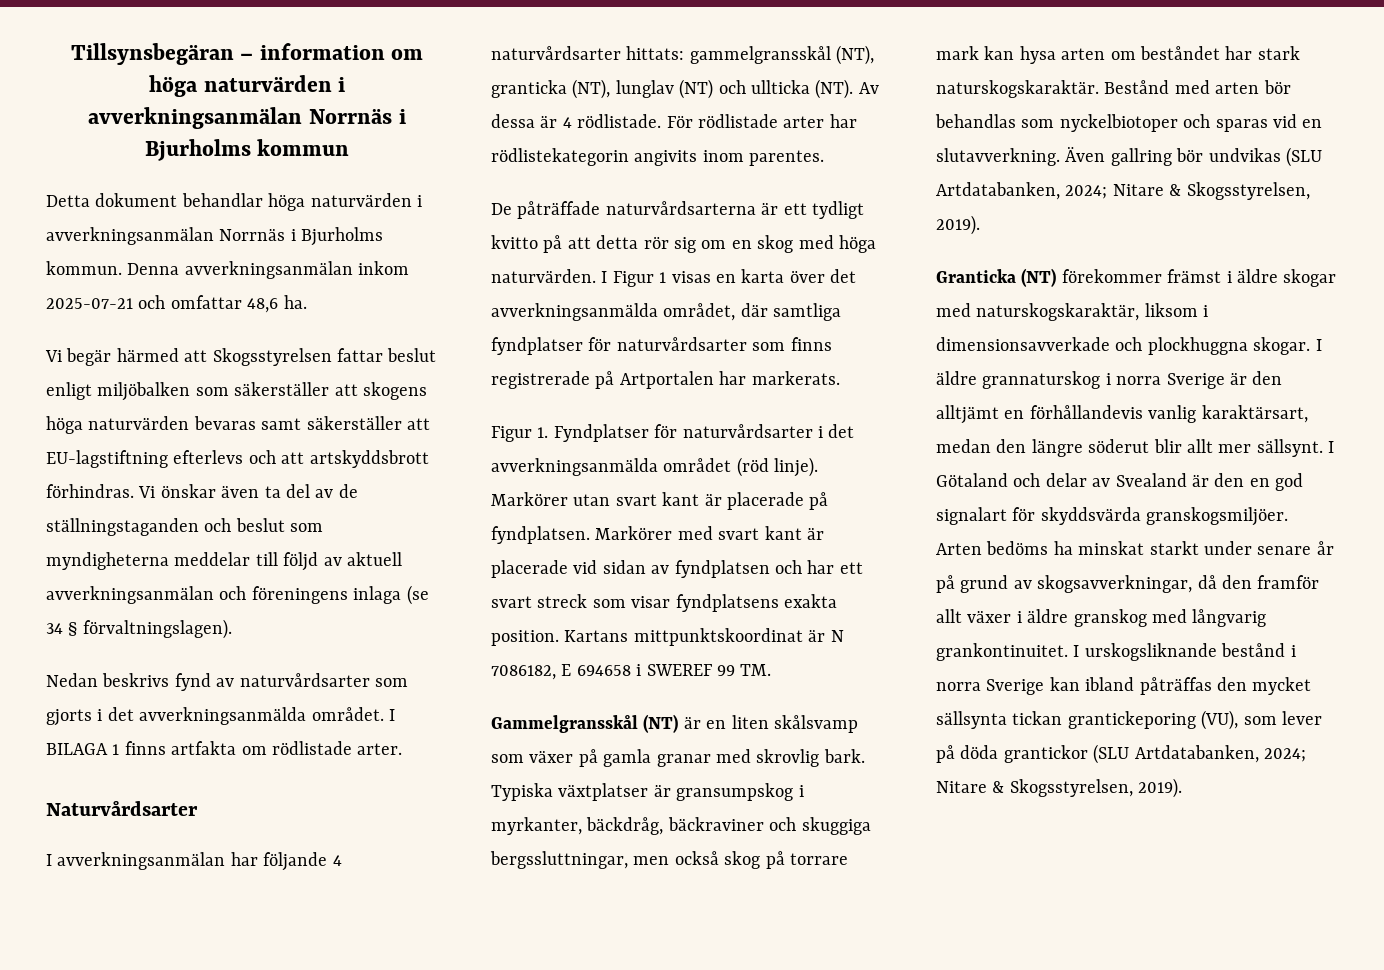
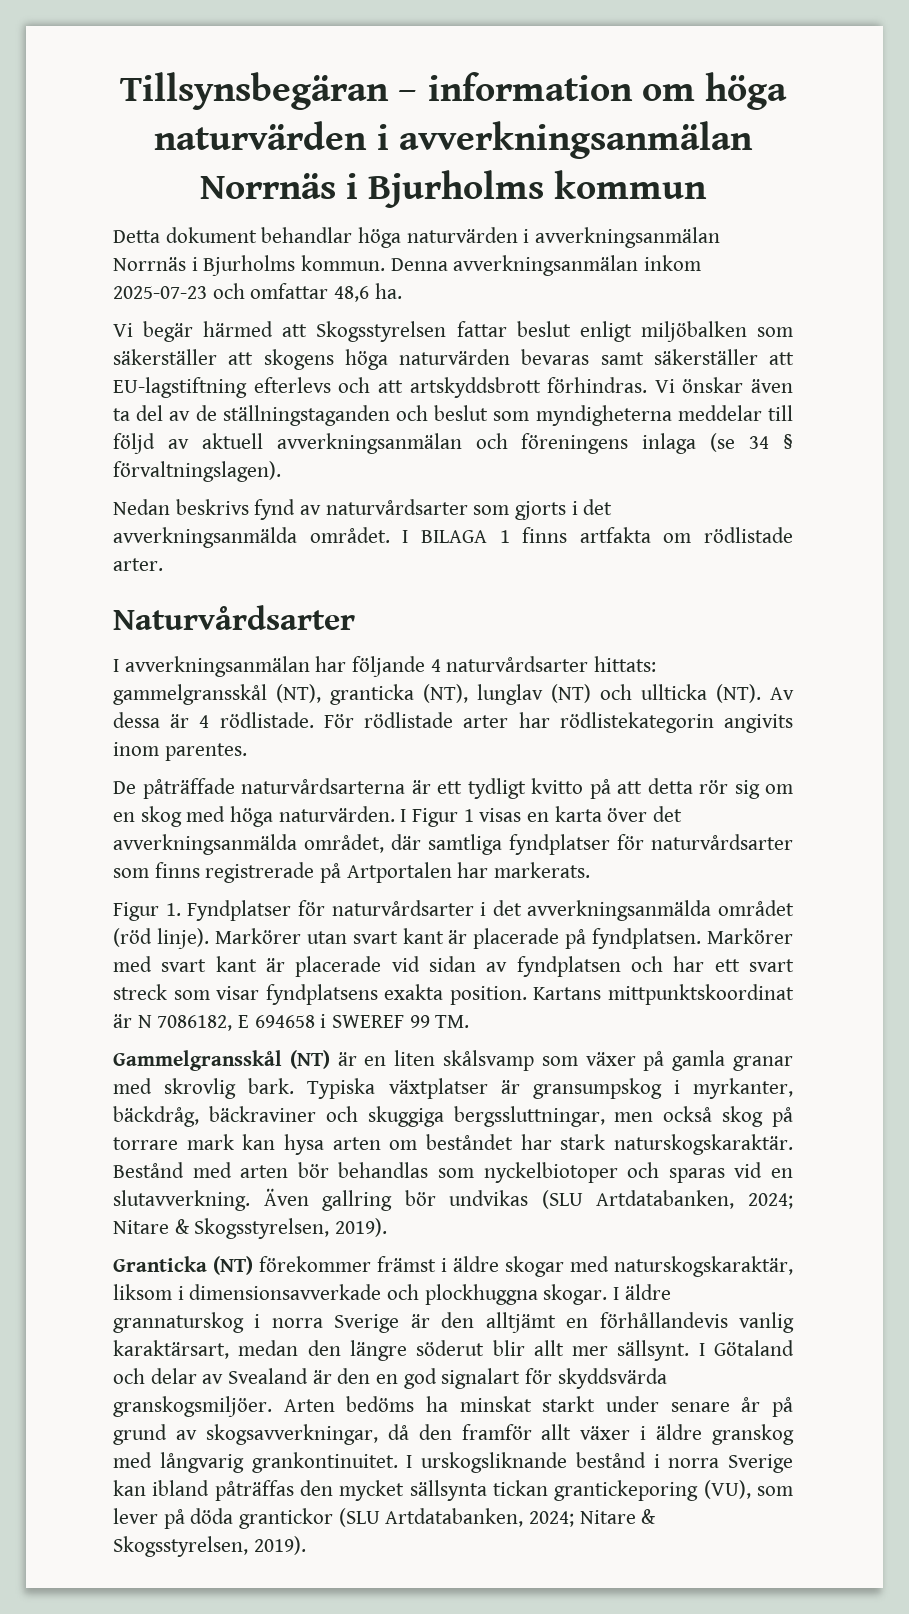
- Denna avverkningsanmälan inkom 2025-07-21 och omfattar 48,6 ha.
+ Denna avverkningsanmälan inkom 2025-07-23 och omfattar 48,6 ha.

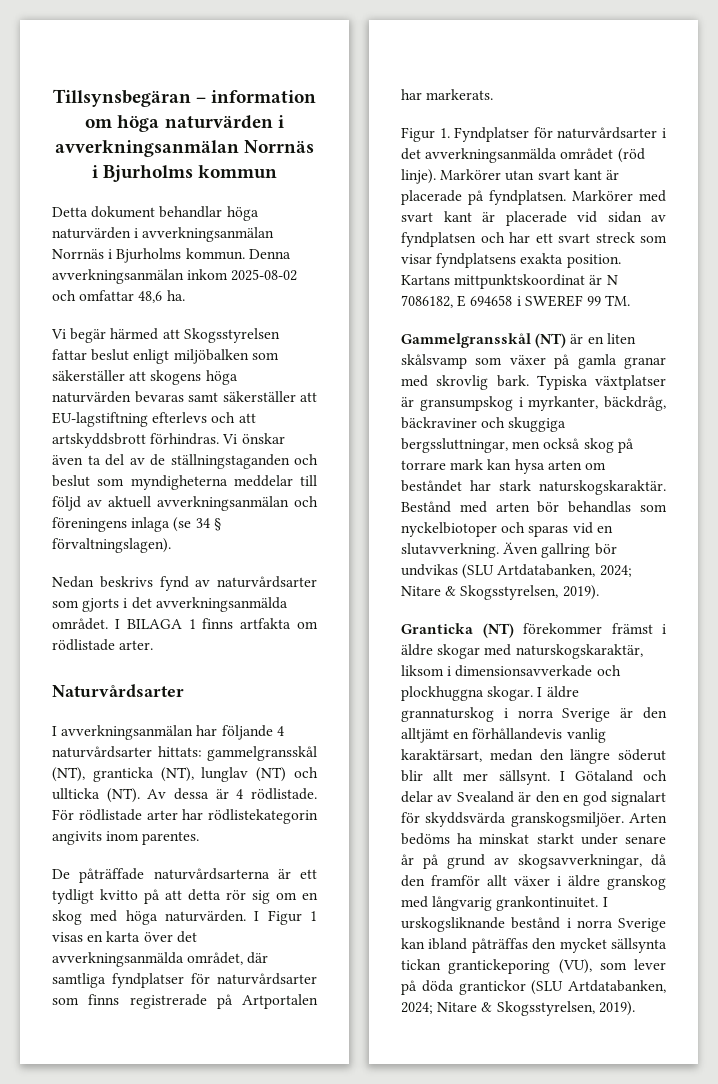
- Denna avverkningsanmälan inkom 2025-07-23 och omfattar 48,6 ha.
+ Denna avverkningsanmälan inkom 2025-08-02 och omfattar 48,6 ha.

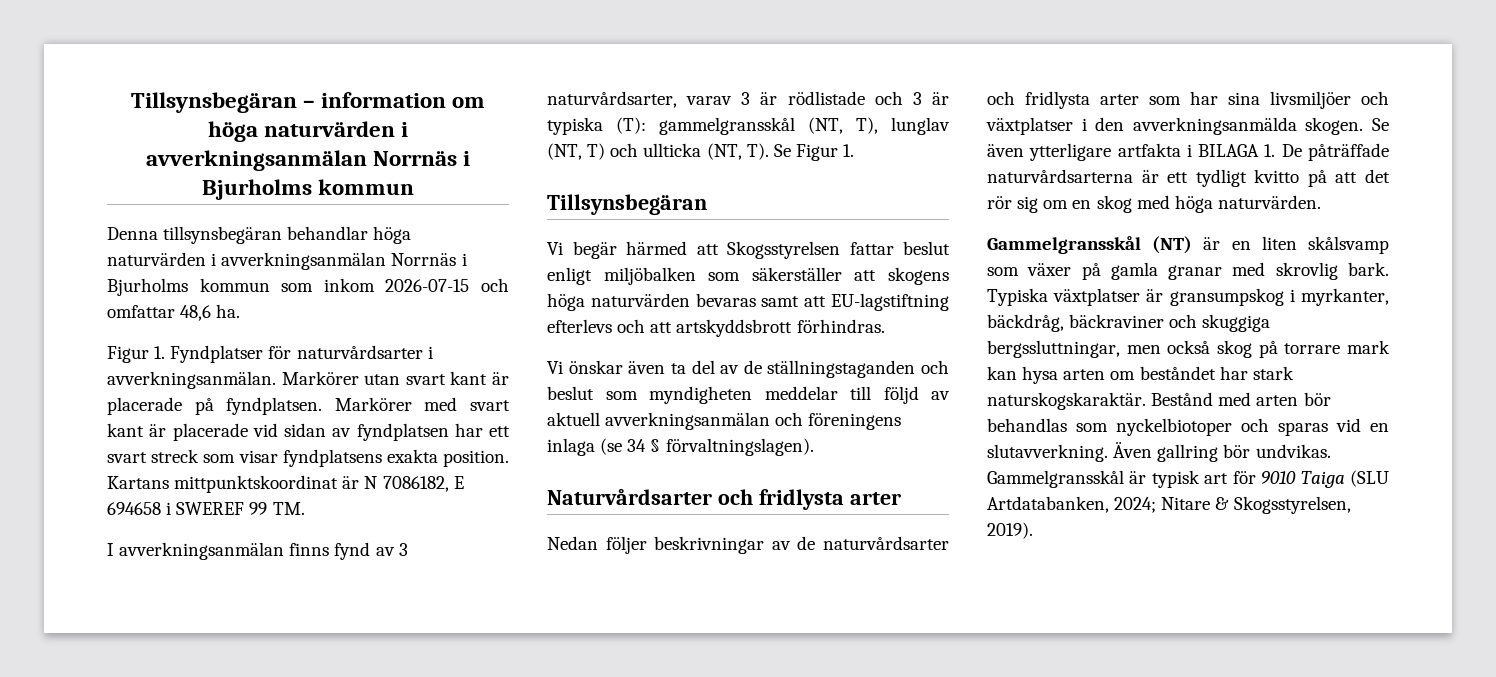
- Detta dokument behandlar höga naturvärden i avverkningsanmälan Norrnäs i Bjurholms kommun. Denna avverkningsanmälan inkom 2025-08-02 och omfattar 48,6 ha.
+ Denna tillsynsbegäran behandlar höga naturvärden i avverkningsanmälan Norrnäs i Bjurholms kommun som inkom 2026-07-15 och omfattar 48,6 ha.
- Vi begär härmed att Skogsstyrelsen fattar beslut enligt miljöbalken som säkerställer att skogens höga naturvärden bevaras samt säkerställer att EU-lagstiftning efterlevs och att artskyddsbrott förhindras. Vi önskar även ta del av de ställningstaganden och beslut som myndigheterna meddelar till följd av aktuell avverkningsanmälan och föreningens inlaga (se 34 § förvaltningslagen).
- Nedan beskrivs fynd av naturvårdsarter som gjorts i det avverkningsanmälda området. I BILAGA 1 finns artfakta om rödlistade arter.
- Naturvårdsarter
- I avverkningsanmälan har följande 4 naturvårdsarter hittats: gammelgransskål (NT), granticka (NT), lunglav (NT) och ullticka (NT). Av dessa är 4 rödlistade. För rödlistade arter har rödlistekategorin angivits inom parentes.
- De påträffade naturvårdsarterna är ett tydligt kvitto på att detta rör sig om en skog med höga naturvärden. I Figur 1 visas en karta över det avverkningsanmälda området, där samtliga fyndplatser för naturvårdsarter som finns registrerade på Artportalen har markerats.
- Figur 1. Fyndplatser för naturvårdsarter i det avverkningsanmälda området (röd linje).
+ Figur 1. Fyndplatser för naturvårdsarter i avverkningsanmälan.
- Markörer med svart kant är placerade vid sidan av fyndplatsen och har ett svart streck som visar fyndplatsens exakta position.
+ Markörer med svart kant är placerade vid sidan av fyndplatsen har ett svart streck som visar fyndplatsens exakta position.
+ I avverkningsanmälan finns fynd av 3 naturvårdsarter, varav 3 är rödlistade och 3 är typiska (T): gammelgransskål (NT, T), lunglav (NT, T) och ullticka (NT, T). Se Figur 1.
+ Tillsynsbegäran
+ Vi begär härmed att Skogsstyrelsen fattar beslut enligt miljöbalken som säkerställer att skogens höga naturvärden bevaras samt att EU-lagstiftning efterlevs och att artskyddsbrott förhindras.
+ Vi önskar även ta del av de ställningstaganden och beslut som myndigheten meddelar till följd av aktuell avverkningsanmälan och föreningens inlaga (se 34 § förvaltningslagen).
+ Naturvårdsarter och fridlysta arter
+ Nedan följer beskrivningar av de naturvårdsarter och fridlysta arter som har sina livsmiljöer och växtplatser i den avverkningsanmälda skogen. Se även ytterligare artfakta i BILAGA 1. De påträffade naturvårdsarterna är ett tydligt kvitto på att det rör sig om en skog med höga naturvärden.
- Även gallring bör undvikas (SLU Artdatabanken, 2024; Nitare & Skogsstyrelsen, 2019).
- Granticka (NT) förekommer främst i äldre skogar med naturskogskaraktär, liksom i dimensionsavverkade och plockhuggna skogar. I äldre grannaturskog i norra Sverige är den alltjämt en förhållandevis vanlig karaktärsart, medan den längre söderut blir allt mer sällsynt. I Götaland och delar av Svealand är den en god signalart för skyddsvärda granskogsmiljöer. Arten bedöms ha minskat starkt under senare år på grund av skogsavverkningar, då den framför allt växer i äldre granskog med långvarig grankontinuitet. I urskogsliknande bestånd i norra Sverige kan ibland påträffas den mycket sällsynta tickan grantickeporing (VU), som lever på döda grantickor (SLU Artdatabanken, 2024; Nitare & Skogsstyrelsen, 2019).
+ Även gallring bör undvikas. Gammelgransskål är typisk art för 9010 Taiga (SLU Artdatabanken, 2024; Nitare & Skogsstyrelsen, 2019).

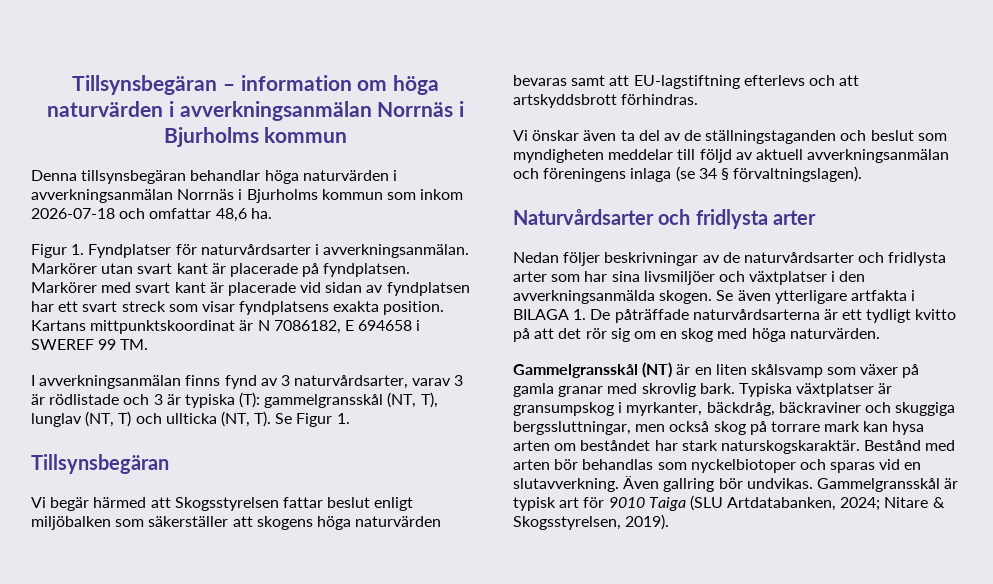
- Denna tillsynsbegäran behandlar höga naturvärden i avverkningsanmälan Norrnäs i Bjurholms kommun som inkom 2026-07-15 och omfattar 48,6 ha.
+ Denna tillsynsbegäran behandlar höga naturvärden i avverkningsanmälan Norrnäs i Bjurholms kommun som inkom 2026-07-18 och omfattar 48,6 ha.

